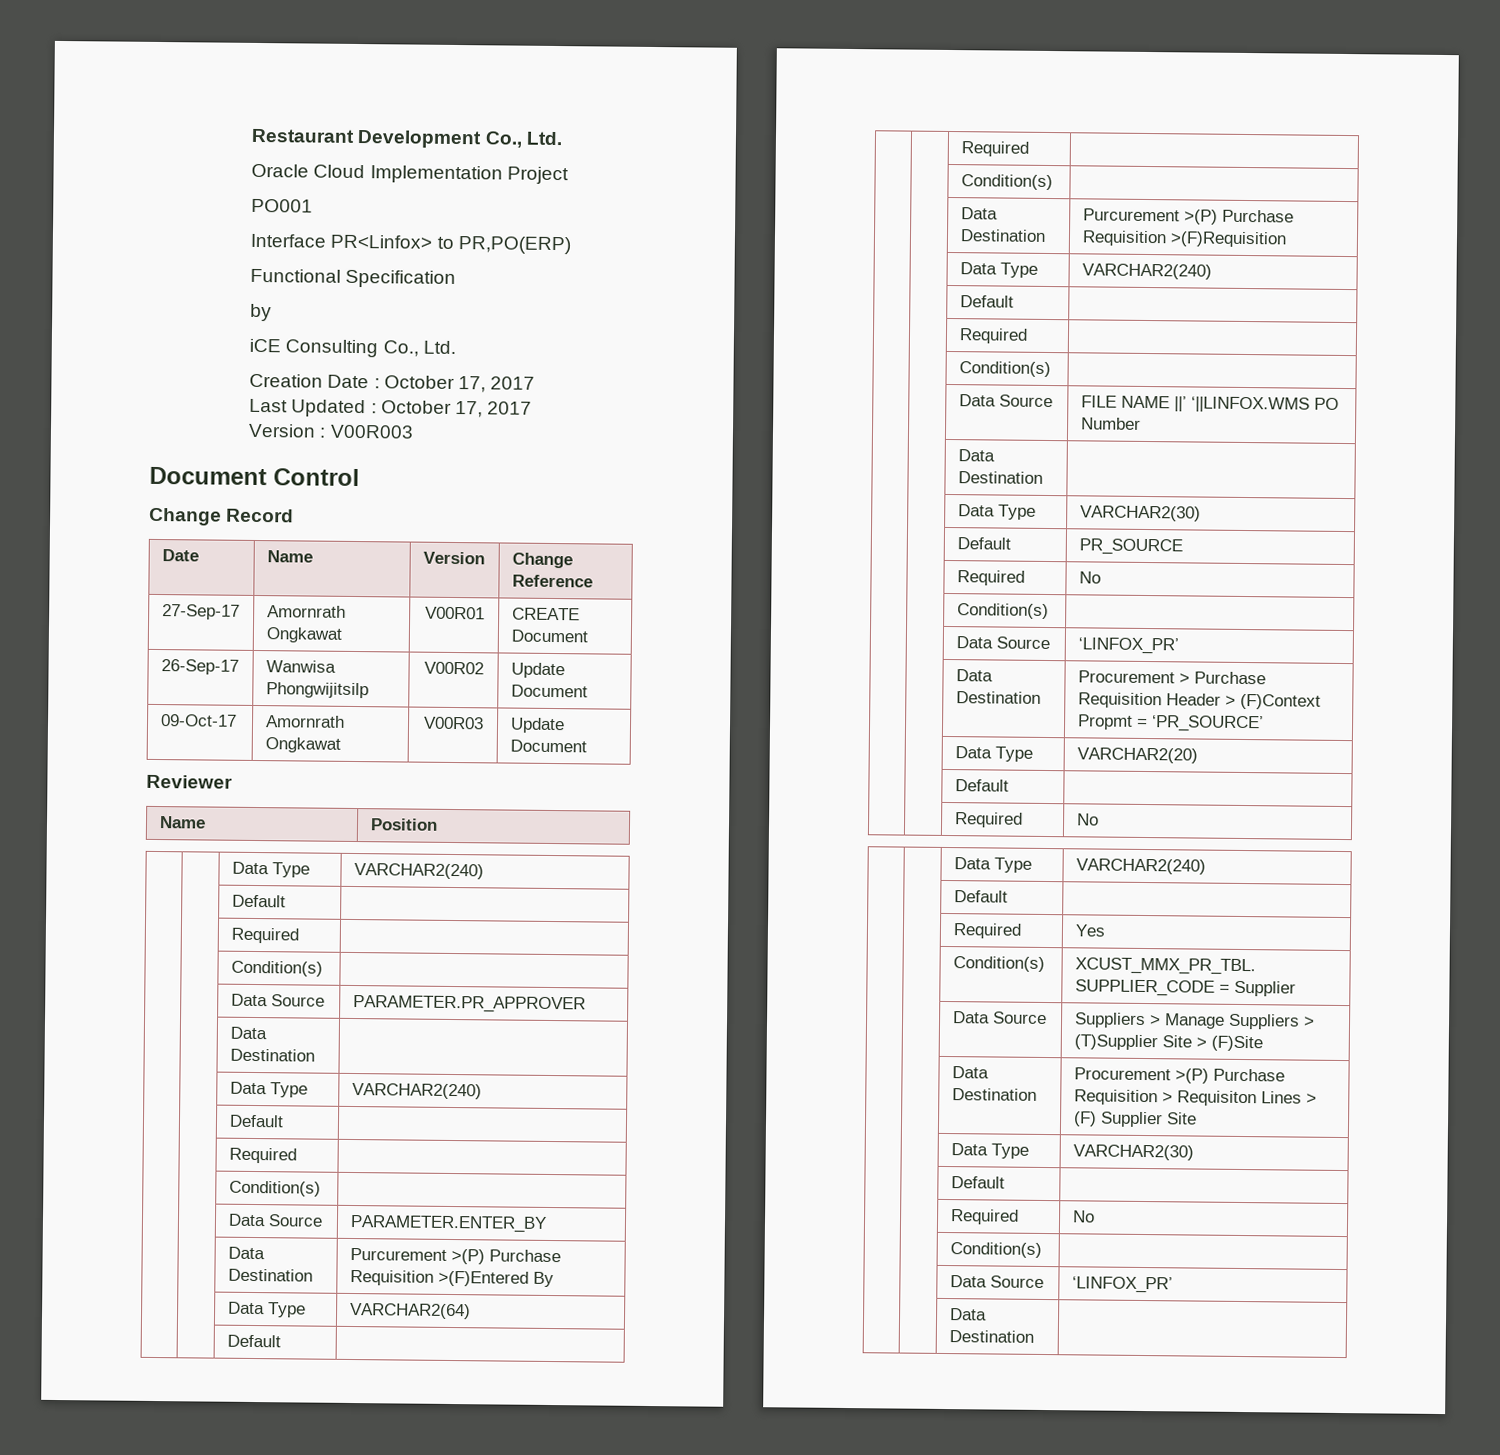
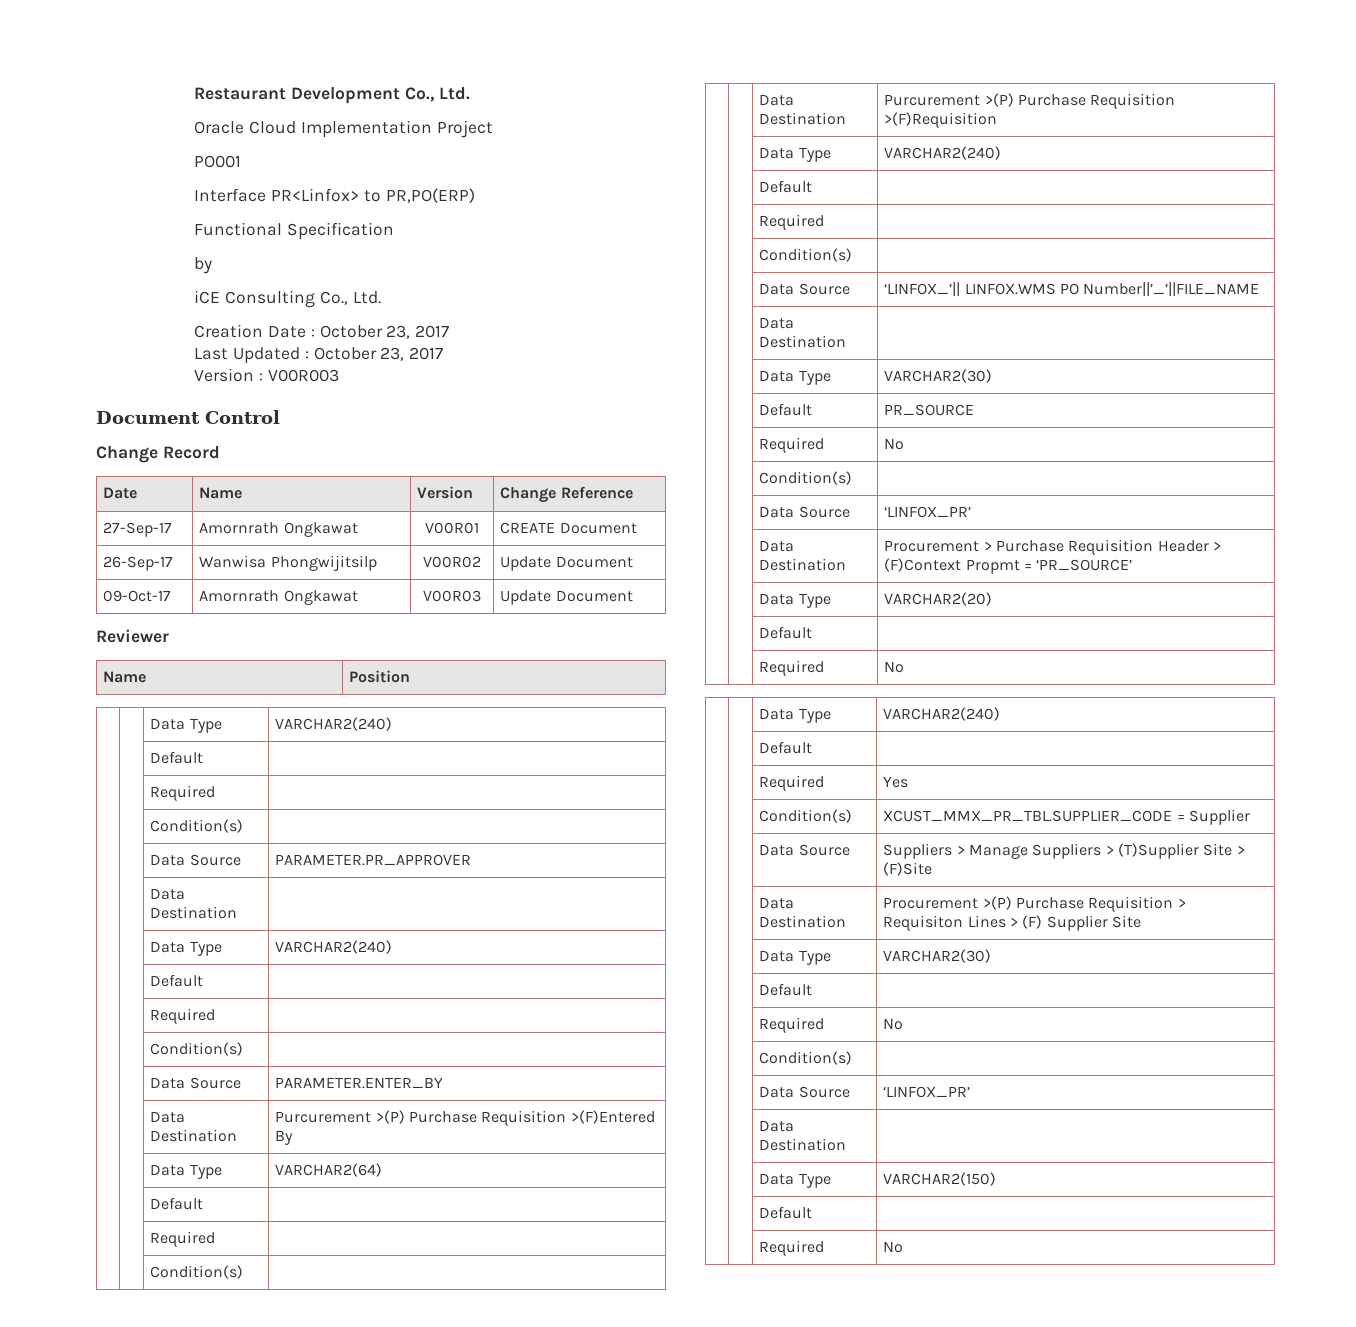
- Creation Date : October 17, 2017
+ Creation Date : October 23, 2017
- Last Updated : October 17, 2017
+ Last Updated : October 23, 2017
- | | Data Source | FILE NAME ||’ ‘||LINFOX.WMS PO Number
+ | | Data Source | ‘LINFOX_’|| LINFOX.WMS PO Number||’_’||FILE_NAME
+ | | Data Type | VARCHAR2(150)
+ | | Default |
+ | | Required | No

